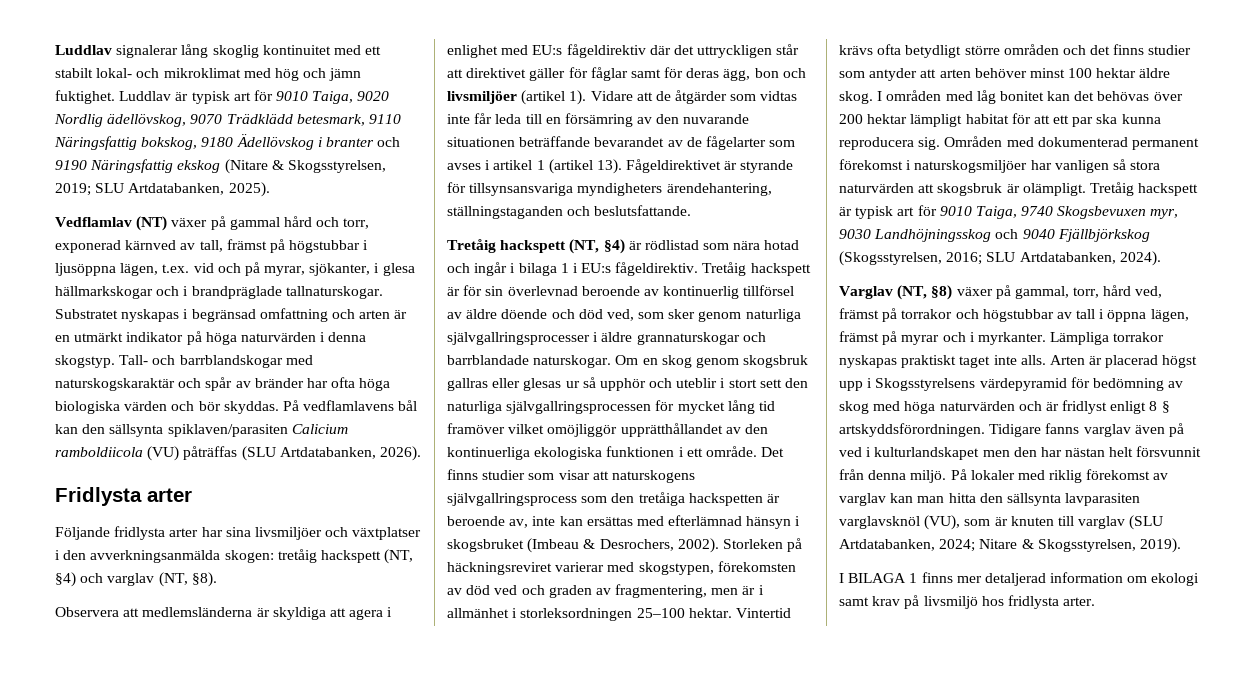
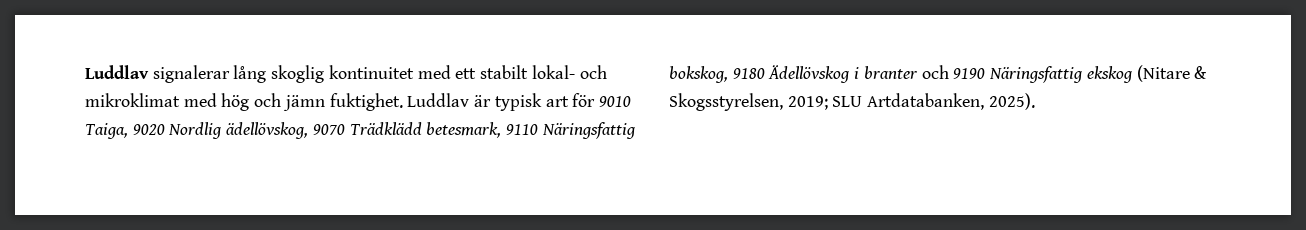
- Vedflamlav (NT) växer på gammal hård och torr, exponerad kärnved av tall, främst på högstubbar i ljusöppna lägen, t.ex. vid och på myrar, sjökanter, i glesa hällmarkskogar och i brandpräglade tallnaturskogar. Substratet nyskapas i begränsad omfattning och arten är en utmärkt indikator på höga naturvärden i denna skogstyp. Tall- och barrblandskogar med naturskogskaraktär och spår av bränder har ofta höga biologiska värden och bör skyddas. På vedflamlavens bål kan den sällsynta spiklaven/parasiten Calicium ramboldiicola (VU) påträffas (SLU Artdatabanken, 2026).
- Fridlysta arter
- Följande fridlysta arter har sina livsmiljöer och växtplatser i den avverkningsanmälda skogen: tretåig hackspett (NT, §4) och varglav (NT, §8).
- Observera att medlemsländerna är skyldiga att agera i enlighet med EU:s fågeldirektiv där det uttryckligen står att direktivet gäller för fåglar samt för deras ägg, bon och livsmiljöer (artikel 1). Vidare att de åtgärder som vidtas inte får leda till en försämring av den nuvarande situationen beträffande bevarandet av de fågelarter som avses i artikel 1 (artikel 13). Fågeldirektivet är styrande för tillsynsansvariga myndigheters ärendehantering, ställningstaganden och beslutsfattande.
- Tretåig hackspett (NT, §4) är rödlistad som nära hotad och ingår i bilaga 1 i EU:s fågeldirektiv. Tretåig hackspett är för sin överlevnad beroende av kontinuerlig tillförsel av äldre döende och död ved, som sker genom naturliga självgallringsprocesser i äldre grannaturskogar och barrblandade naturskogar. Om en skog genom skogsbruk gallras eller glesas ur så upphör och uteblir i stort sett den naturliga självgallringsprocessen för mycket lång tid framöver vilket omöjliggör upprätthållandet av den kontinuerliga ekologiska funktionen i ett område. Det finns studier som visar att naturskogens självgallringsprocess som den tretåiga hackspetten är beroende av, inte kan ersättas med efterlämnad hänsyn i skogsbruket (Imbeau & Desrochers, 2002). Storleken på häckningsreviret varierar med skogstypen, förekomsten av död ved och graden av fragmentering, men är i allmänhet i storleksordningen 25–100 hektar. Vintertid krävs ofta betydligt större områden och det finns studier som antyder att arten behöver minst 100 hektar äldre skog. I områden med låg bonitet kan det behövas över 200 hektar lämpligt habitat för att ett par ska kunna reproducera sig. Områden med dokumenterad permanent förekomst i naturskogsmiljöer har vanligen så stora naturvärden att skogsbruk är olämpligt. Tretåig hackspett är typisk art för 9010 Taiga, 9740 Skogsbevuxen myr, 9030 Landhöjningsskog och 9040 Fjällbjörkskog (Skogsstyrelsen, 2016; SLU Artdatabanken, 2024).
- Varglav (NT, §8) växer på gammal, torr, hård ved, främst på torrakor och högstubbar av tall i öppna lägen, främst på myrar och i myrkanter. Lämpliga torrakor nyskapas praktiskt taget inte alls. Arten är placerad högst upp i Skogsstyrelsens värdepyramid för bedömning av skog med höga naturvärden och är fridlyst enligt 8 § artskyddsförordningen. Tidigare fanns varglav även på ved i kulturlandskapet men den har nästan helt försvunnit från denna miljö. På lokaler med riklig förekomst av varglav kan man hitta den sällsynta lavparasiten varglavsknöl (VU), som är knuten till varglav (SLU Artdatabanken, 2024; Nitare & Skogsstyrelsen, 2019).
- I BILAGA 1 finns mer detaljerad information om ekologi samt krav på livsmiljö hos fridlysta arter.

